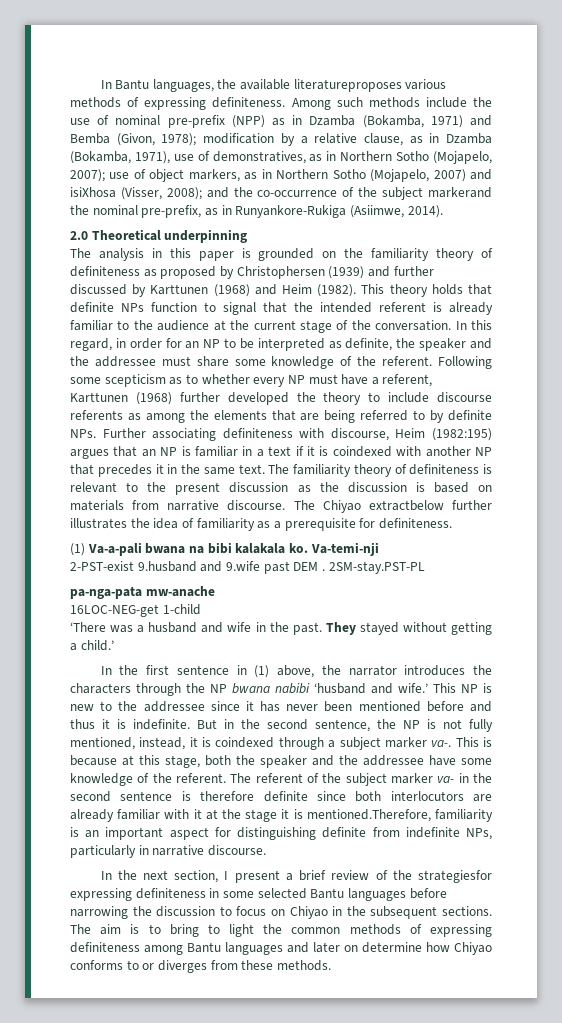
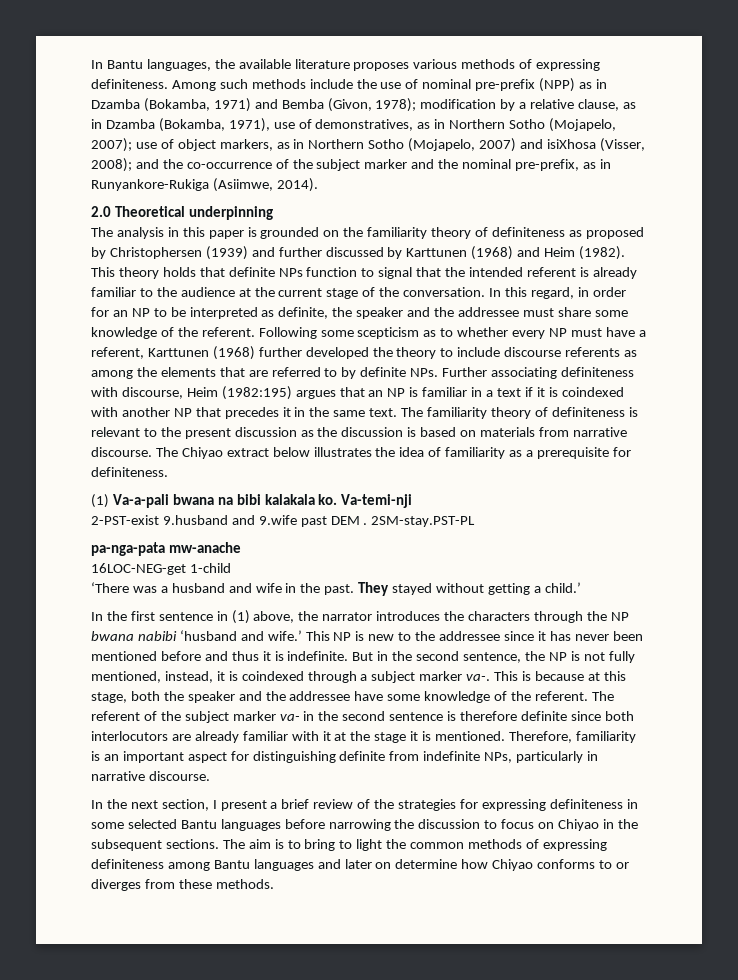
- In Bantu languages, the available literatureproposes various methods of expressing definiteness.
+ In Bantu languages, the available literature proposes various methods of expressing definiteness.
- and the co-occurrence of the subject markerand the nominal pre-prefix, as in Runyankore-Rukiga (Asiimwe, 2014).
+ and the co-occurrence of the subject marker and the nominal pre-prefix, as in Runyankore-Rukiga (Asiimwe, 2014).
- Following some scepticism as to whether every NP must have a referent, Karttunen (1968) further developed the theory to include discourse referents as among the elements that are being referred to by definite NPs. Further associating definiteness with discourse, Heim (1982:195) argues that an NP is familiar in a text if it is coindexed with another NP that precedes it in the same text.
+ Following some scepticism as to whether every NP must have a referent, Karttunen (1968) further developed the theory to include discourse referents as among the elements that are referred to by definite NPs. Further associating definiteness with discourse, Heim (1982:195) argues that an NP is familiar in a text if it is coindexed with another NP that precedes it in the same text.
- The Chiyao extractbelow further illustrates the idea of familiarity as a prerequisite for definiteness.
+ The Chiyao extract below illustrates the idea of familiarity as a prerequisite for definiteness.
- The referent of the subject marker va- in the second sentence is therefore definite since both interlocutors are already familiar with it at the stage it is mentioned.Therefore, familiarity is an important aspect for distinguishing definite from indefinite NPs, particularly in narrative discourse.
+ The referent of the subject marker va- in the second sentence is therefore definite since both interlocutors are already familiar with it at the stage it is mentioned. Therefore, familiarity is an important aspect for distinguishing definite from indefinite NPs, particularly in narrative discourse.
- In the next section, I present a brief review of the strategiesfor expressing definiteness in some selected Bantu languages before narrowing the discussion to focus on Chiyao in the subsequent sections.
+ In the next section, I present a brief review of the strategies for expressing definiteness in some selected Bantu languages before narrowing the discussion to focus on Chiyao in the subsequent sections.

